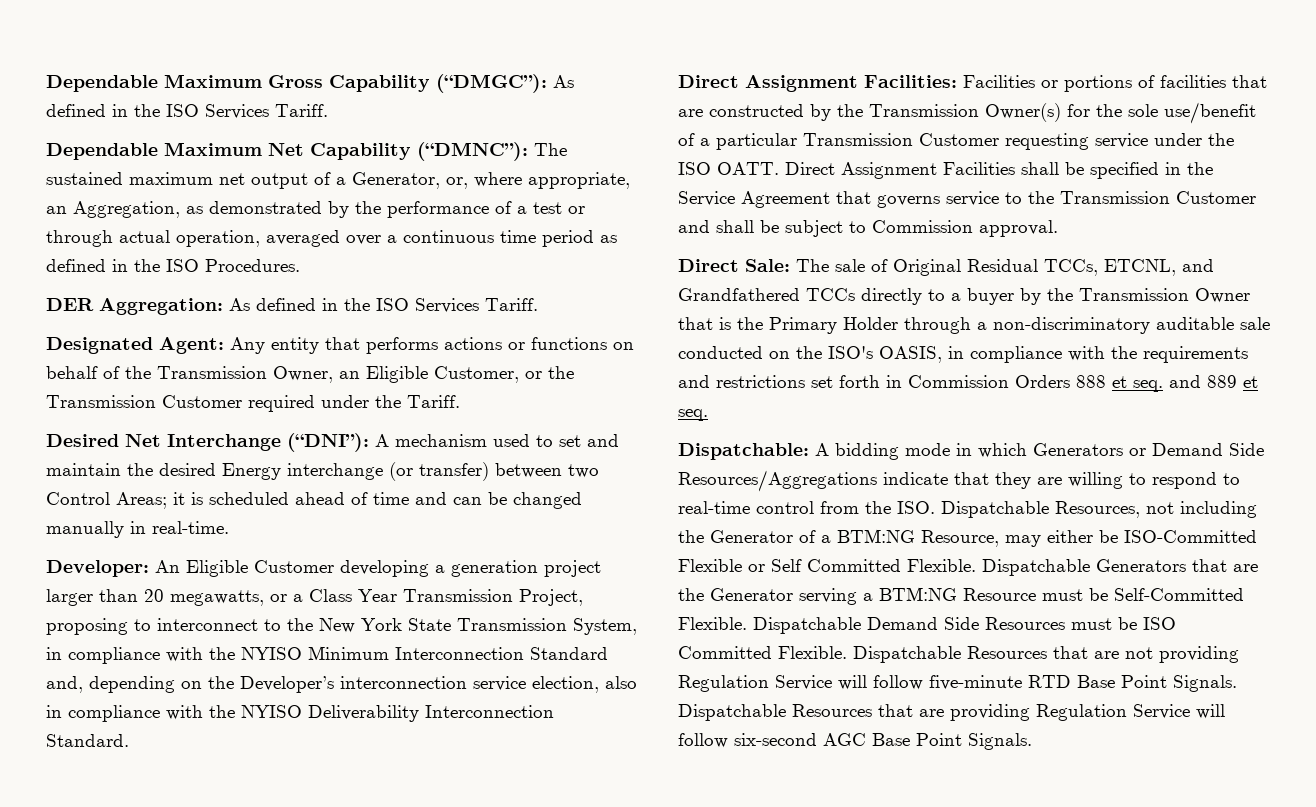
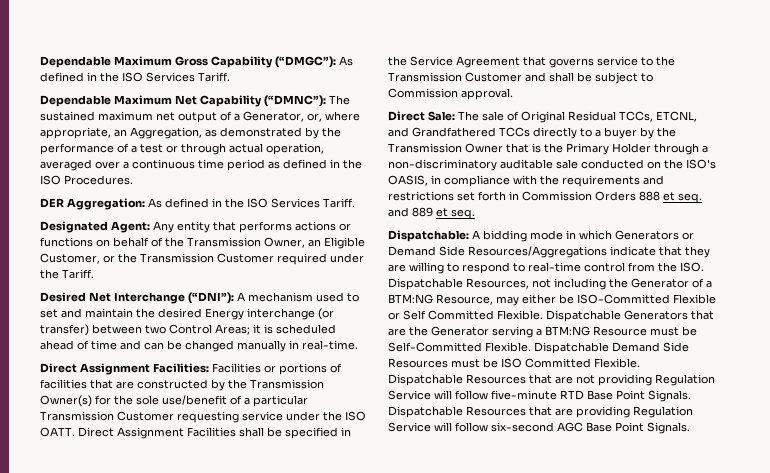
- Developer: An Eligible Customer developing a generation project larger than 20 megawatts, or a Class Year Transmission Project, proposing to interconnect to the New York State Transmission System, in compliance with the NYISO Minimum Interconnection Standard and, depending on the Developer’s interconnection service election, also in compliance with the NYISO Deliverability Interconnection Standard.

